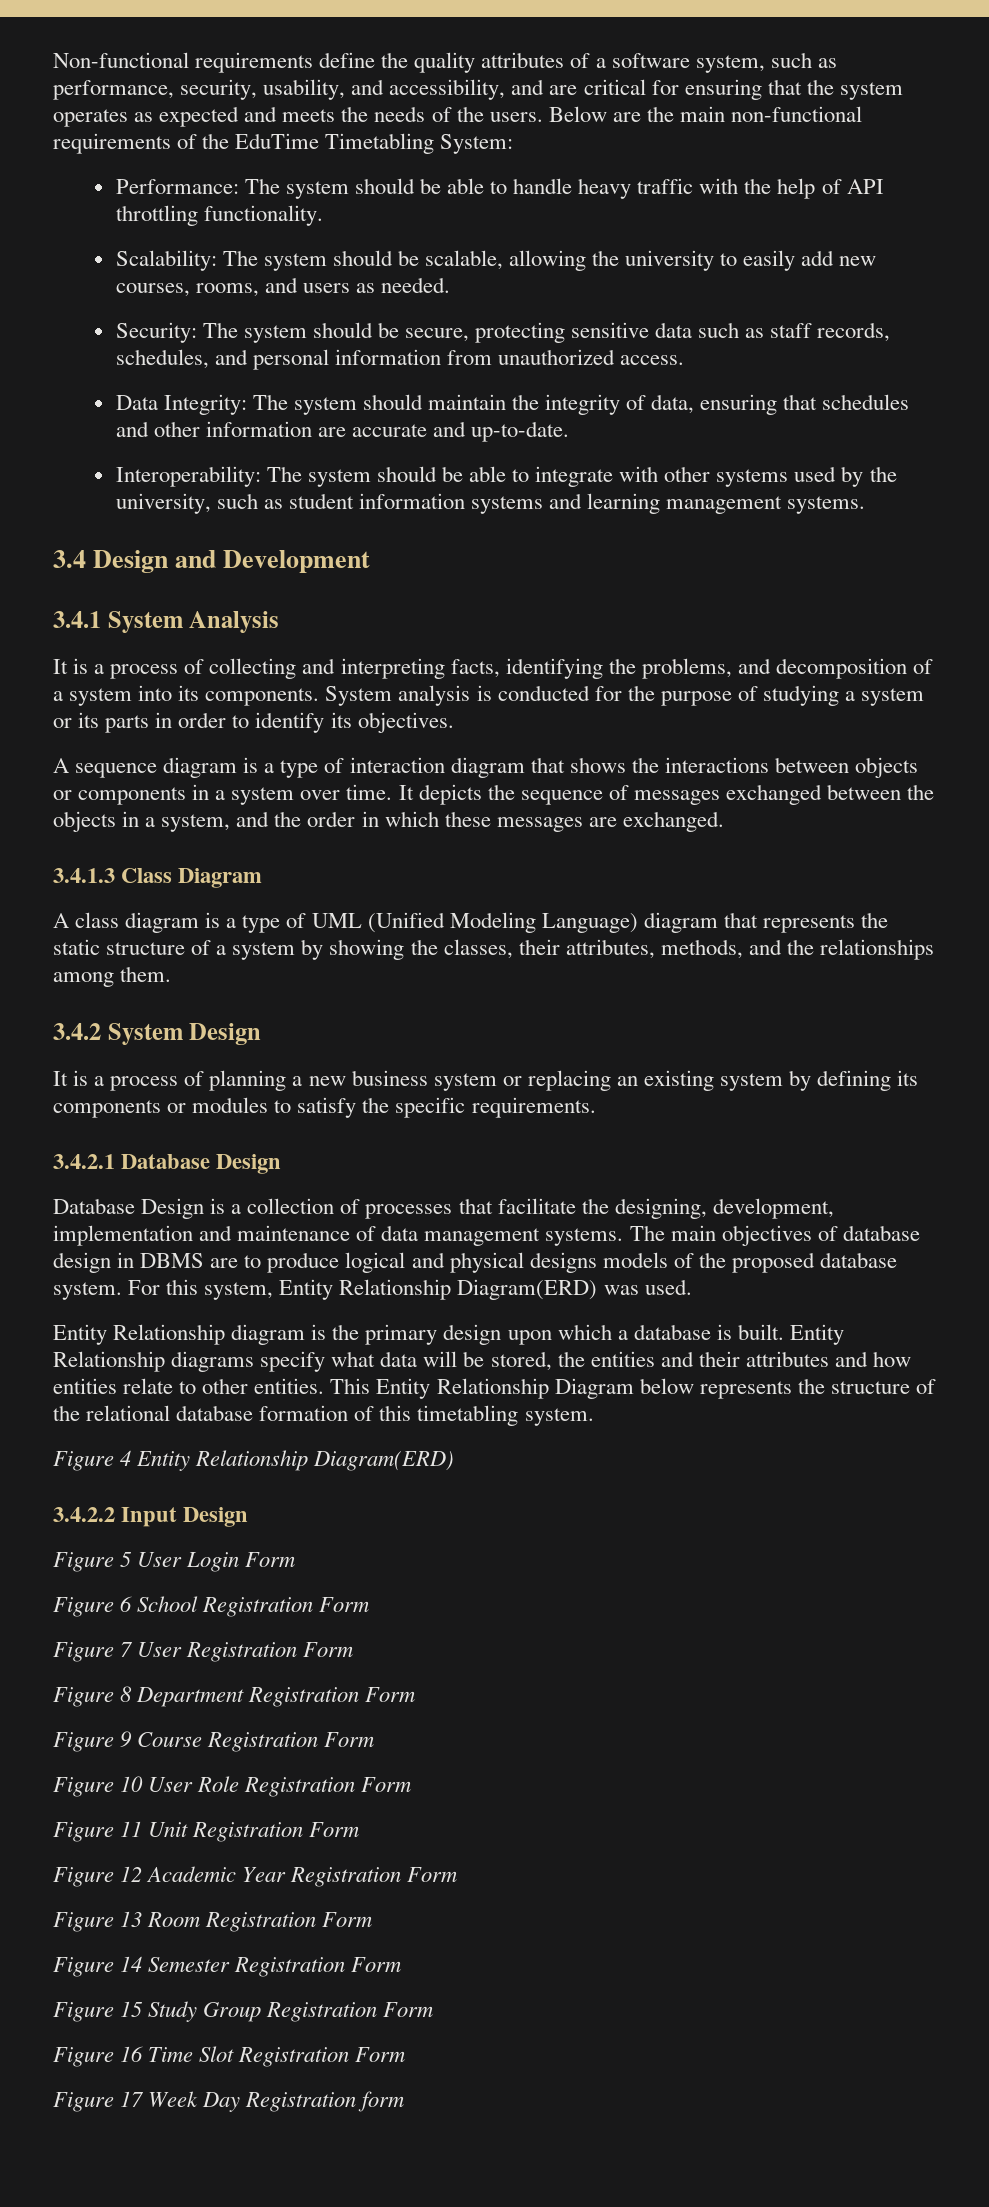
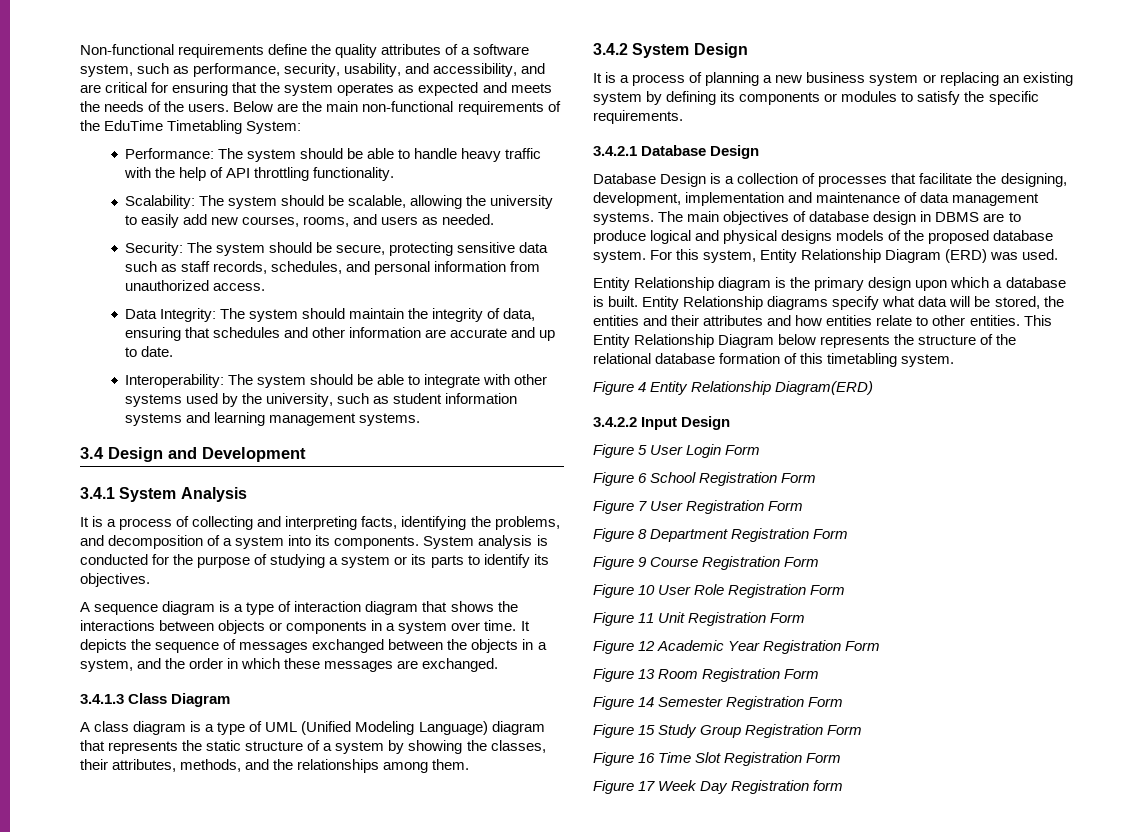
- Data Integrity: The system should maintain the integrity of data, ensuring that schedules and other information are accurate and up-to-date.
+ Data Integrity: The system should maintain the integrity of data, ensuring that schedules and other information are accurate and up to date.
- System analysis is conducted for the purpose of studying a system or its parts in order to identify its objectives.
+ System analysis is conducted for the purpose of studying a system or its parts to identify its objectives.
- For this system, Entity Relationship Diagram(ERD) was used.
+ For this system, Entity Relationship Diagram (ERD) was used.

